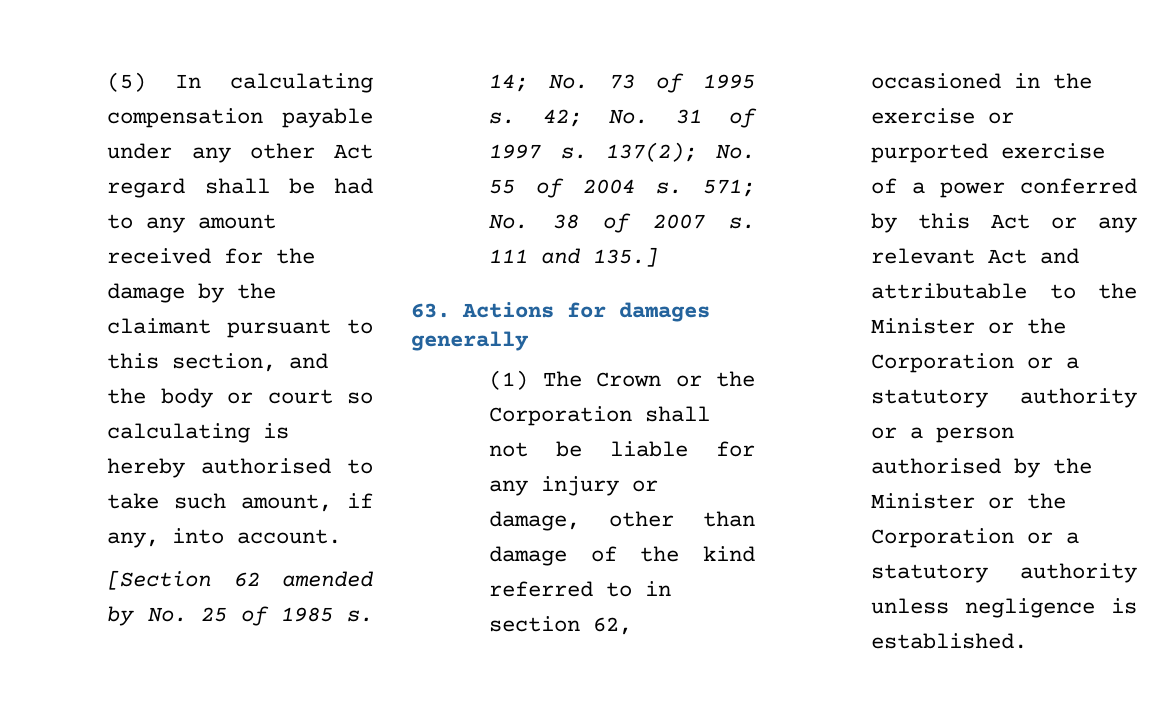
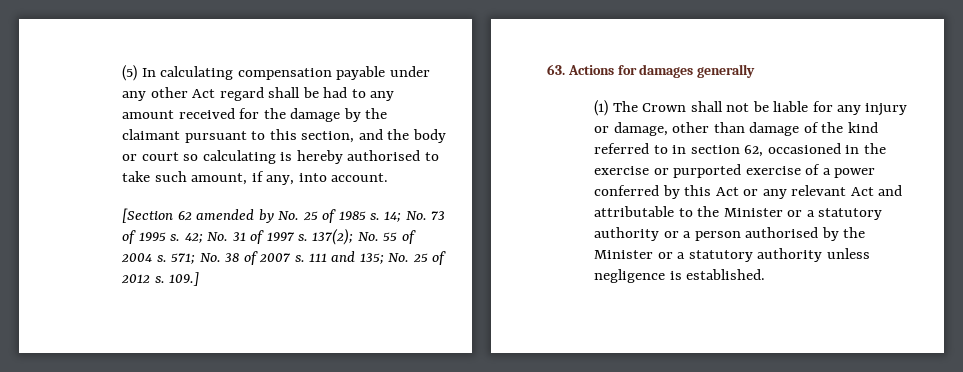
- 111 and 135.]
+ 111 and 135; No. 25 of 2012 s. 109.]
- (1) The Crown or the Corporation shall not be liable for any injury or damage, other than damage of the kind referred to in section 62, occasioned in the exercise or purported exercise of a power conferred by this Act or any relevant Act and attributable to the Minister or the Corporation or a statutory authority or a person authorised by the Minister or the Corporation or a statutory authority unless negligence is established.
+ (1) The Crown shall not be liable for any injury or damage, other than damage of the kind referred to in section 62, occasioned in the exercise or purported exercise of a power conferred by this Act or any relevant Act and attributable to the Minister or a statutory authority or a person authorised by the Minister or a statutory authority unless negligence is established.

